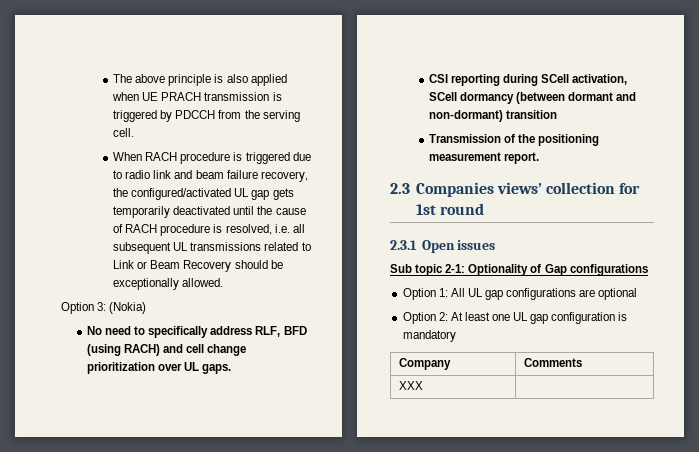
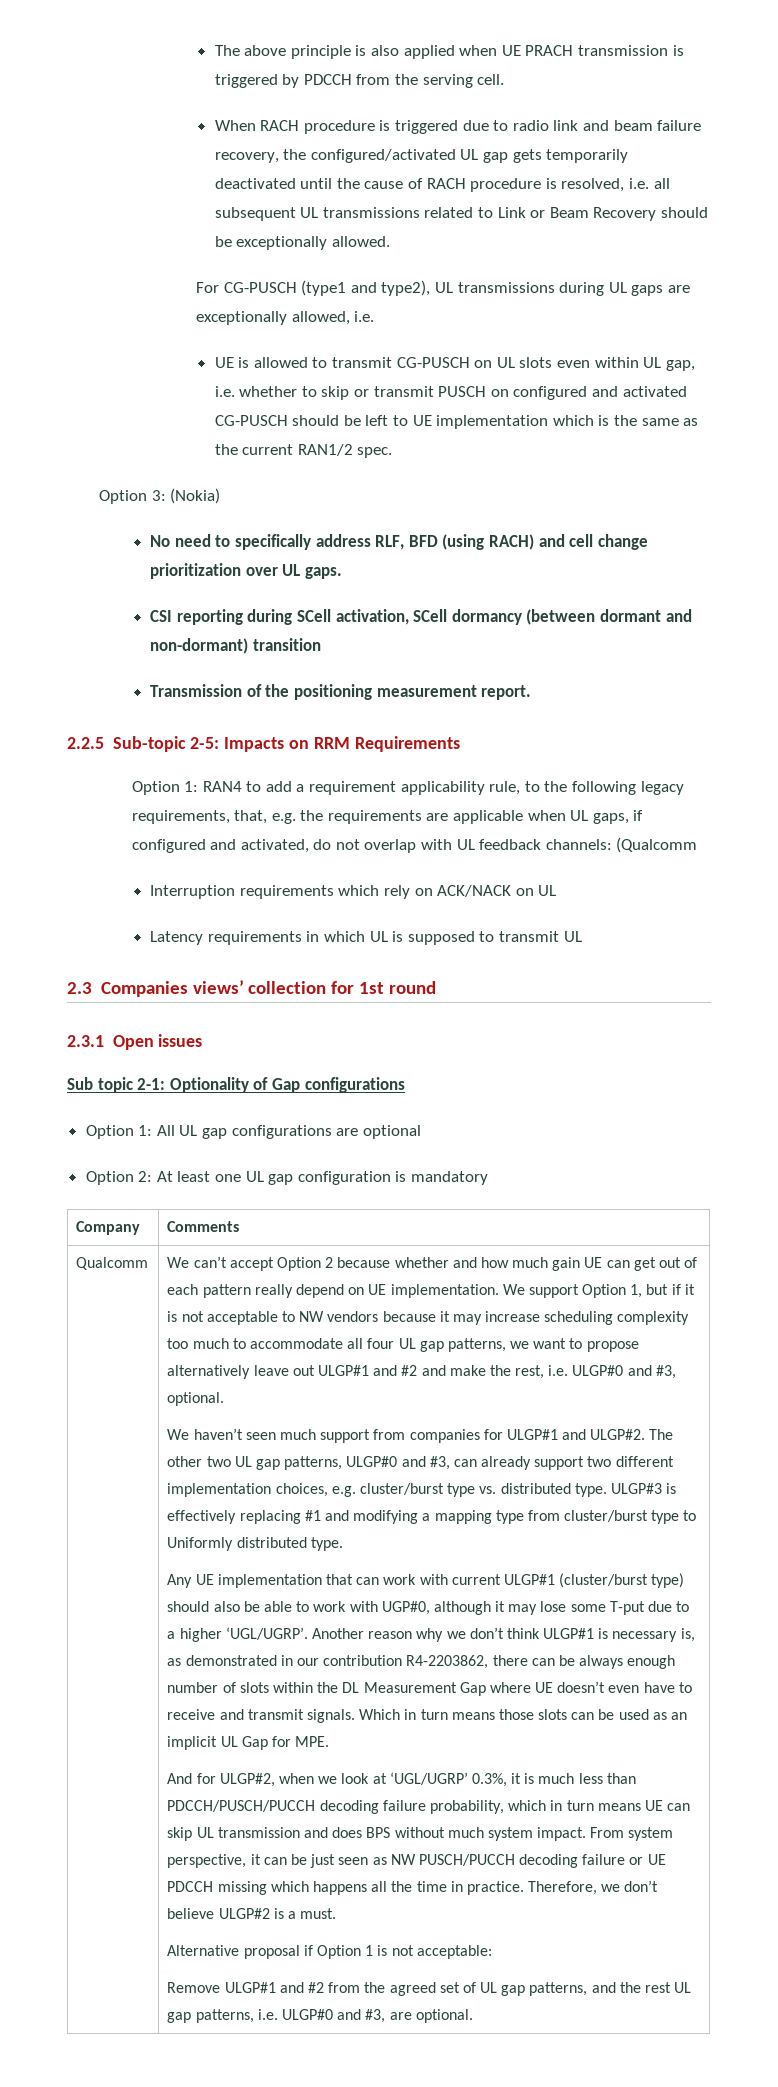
+ For CG-PUSCH (type1 and type2), UL transmissions during UL gaps are exceptionally allowed, i.e.
+ UE is allowed to transmit CG-PUSCH on UL slots even within UL gap, i.e. whether to skip or transmit PUSCH on configured and activated CG-PUSCH should be left to UE implementation which is the same as the current RAN1/2 spec.
+ 2.2.5 Sub-topic 2-5: Impacts on RRM Requirements
+ Option 1: RAN4 to add a requirement applicability rule, to the following legacy requirements, that, e.g. the requirements are applicable when UL gaps, if configured and activated, do not overlap with UL feedback channels: (Qualcomm
+ Interruption requirements which rely on ACK/NACK on UL
+ Latency requirements in which UL is supposed to transmit UL
- XXX
+ Qualcomm | We can’t accept Option 2 because whether and how much gain UE can get out of each pattern really depend on UE implementation. We support Option 1, but if it is not acceptable to NW vendors because it may increase scheduling complexity too much to accommodate all four UL gap patterns, we want to propose alternatively leave out ULGP#1 and #2 and make the rest, i.e. ULGP#0 and #3, optional.
+ We haven’t seen much support from companies for ULGP#1 and ULGP#2. The other two UL gap patterns, ULGP#0 and #3, can already support two different implementation choices, e.g. cluster/burst type vs. distributed type. ULGP#3 is effectively replacing #1 and modifying a mapping type from cluster/burst type to Uniformly distributed type.
+ Any UE implementation that can work with current ULGP#1 (cluster/burst type) should also be able to work with UGP#0, although it may lose some T-put due to a higher ‘UGL/UGRP’. Another reason why we don’t think ULGP#1 is necessary is, as demonstrated in our contribution R4-2203862, there can be always enough number of slots within the DL Measurement Gap where UE doesn’t even have to receive and transmit signals. Which in turn means those slots can be used as an implicit UL Gap for MPE.
+ And for ULGP#2, when we look at ‘UGL/UGRP’ 0.3%, it is much less than PDCCH/PUSCH/PUCCH decoding failure probability, which in turn means UE can skip UL transmission and does BPS without much system impact. From system perspective, it can be just seen as NW PUSCH/PUCCH decoding failure or UE PDCCH missing which happens all the time in practice. Therefore, we don’t believe ULGP#2 is a must.
+ Alternative proposal if Option 1 is not acceptable:
+ Remove ULGP#1 and #2 from the agreed set of UL gap patterns, and the rest UL gap patterns, i.e. ULGP#0 and #3, are optional.

